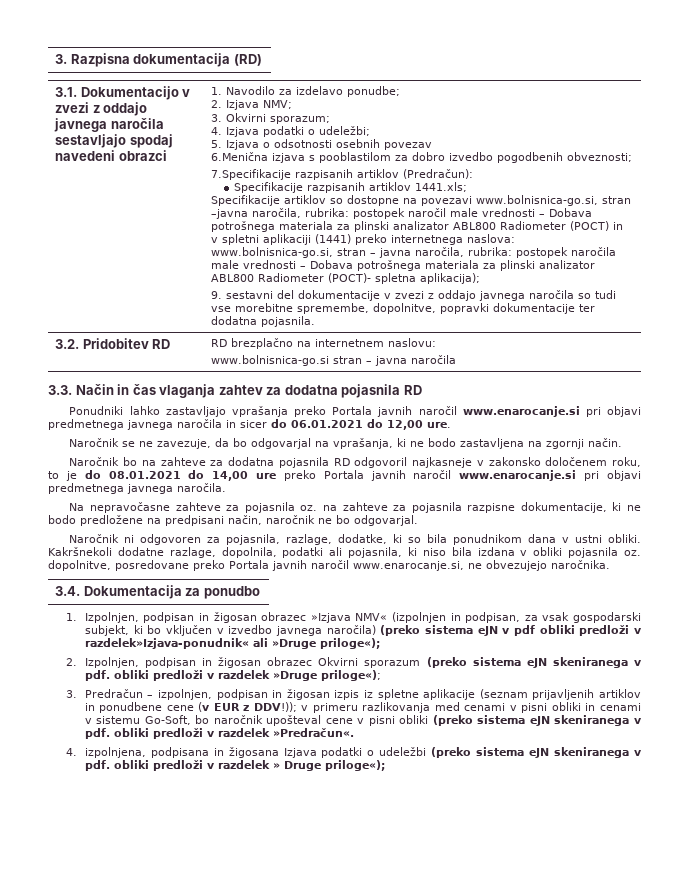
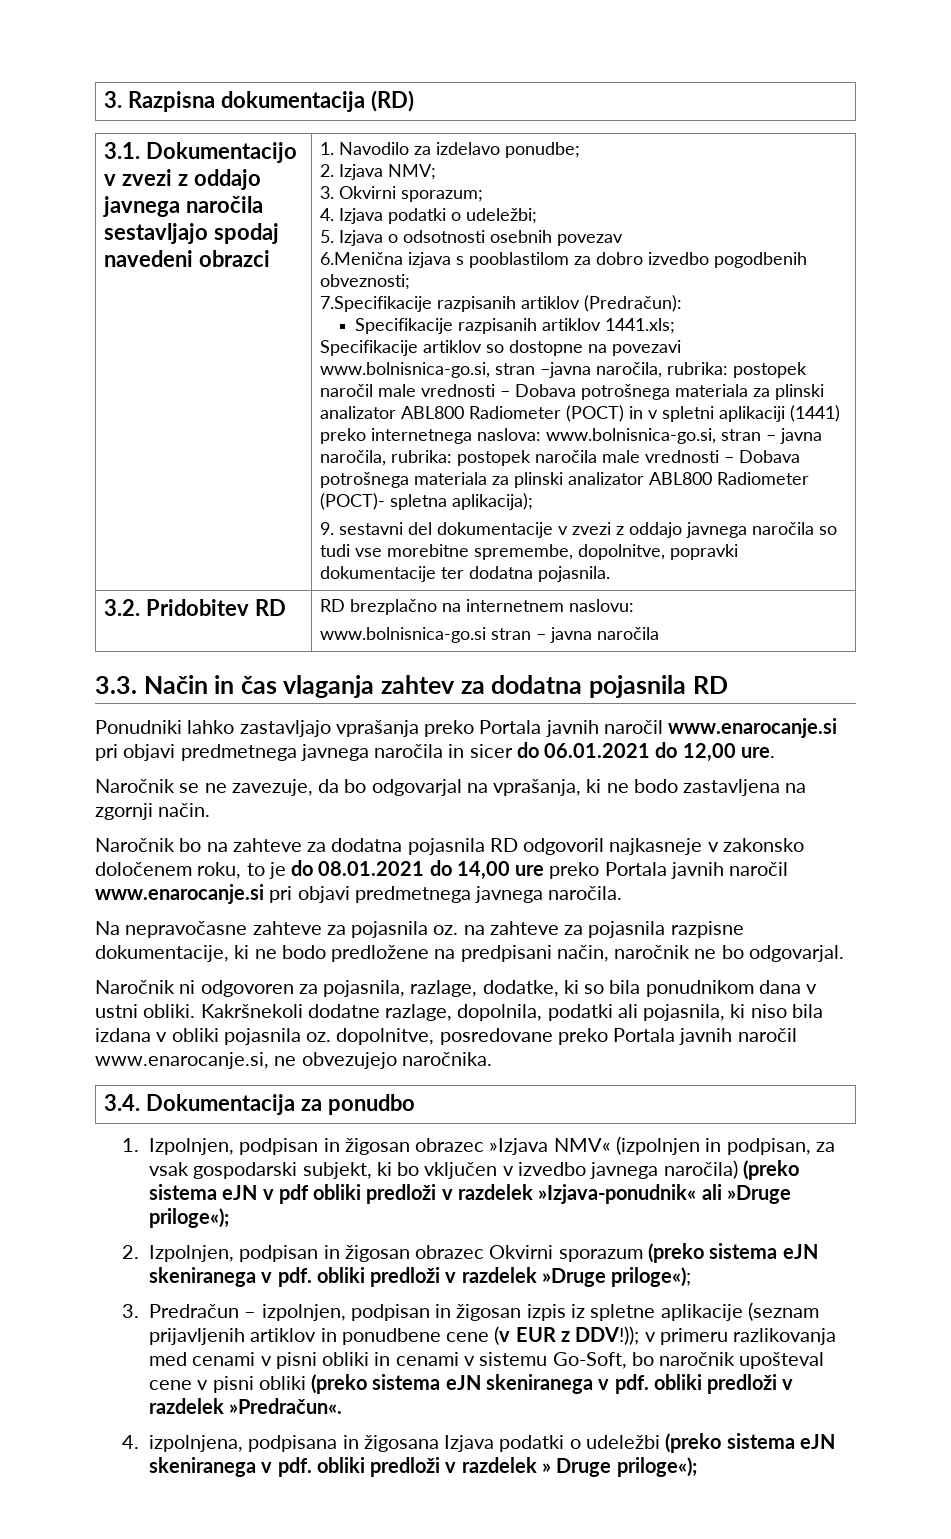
- 1. Izpolnjen, podpisan in žigosan obrazec »Izjava NMV« (izpolnjen in podpisan, za vsak gospodarski subjekt, ki bo vključen v izvedbo javnega naročila) (preko sistema eJN v pdf obliki predloži v razdelek»Izjava-ponudnik« ali »Druge priloge«);
+ 1. Izpolnjen, podpisan in žigosan obrazec »Izjava NMV« (izpolnjen in podpisan, za vsak gospodarski subjekt, ki bo vključen v izvedbo javnega naročila) (preko sistema eJN v pdf obliki predloži v razdelek »Izjava-ponudnik« ali »Druge priloge«);

